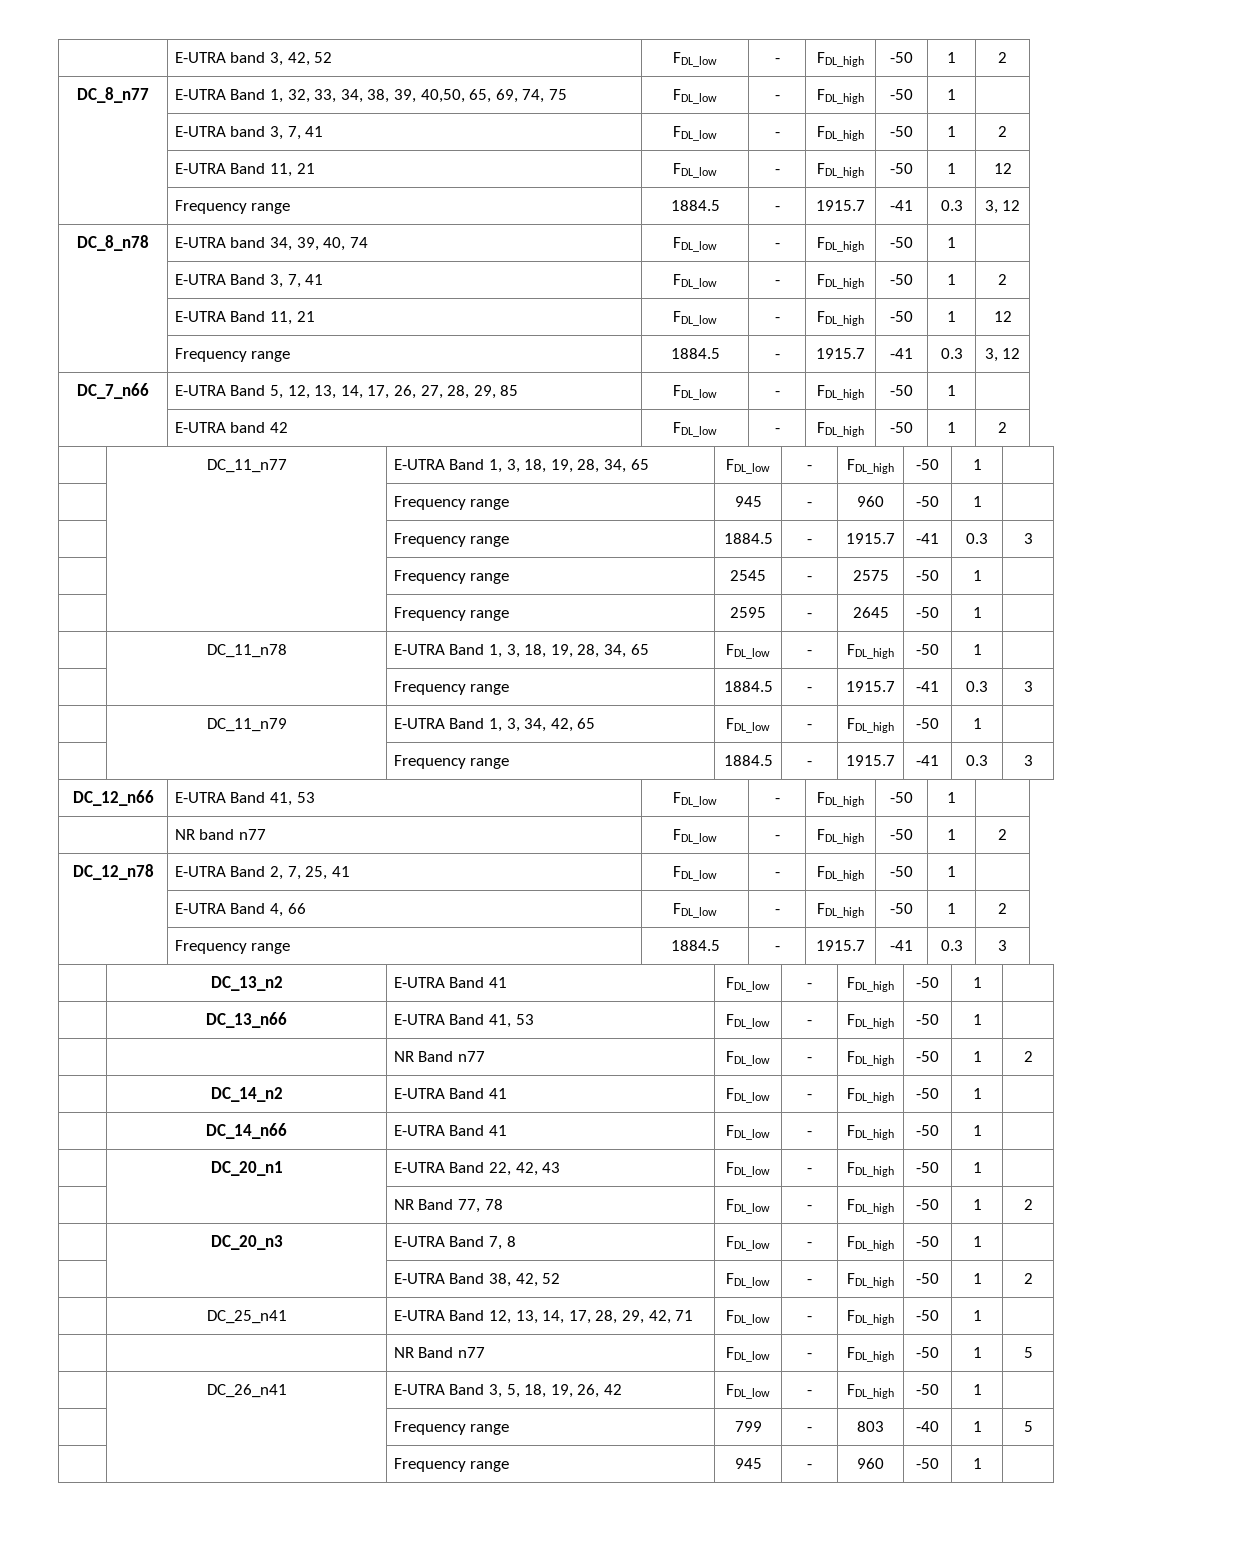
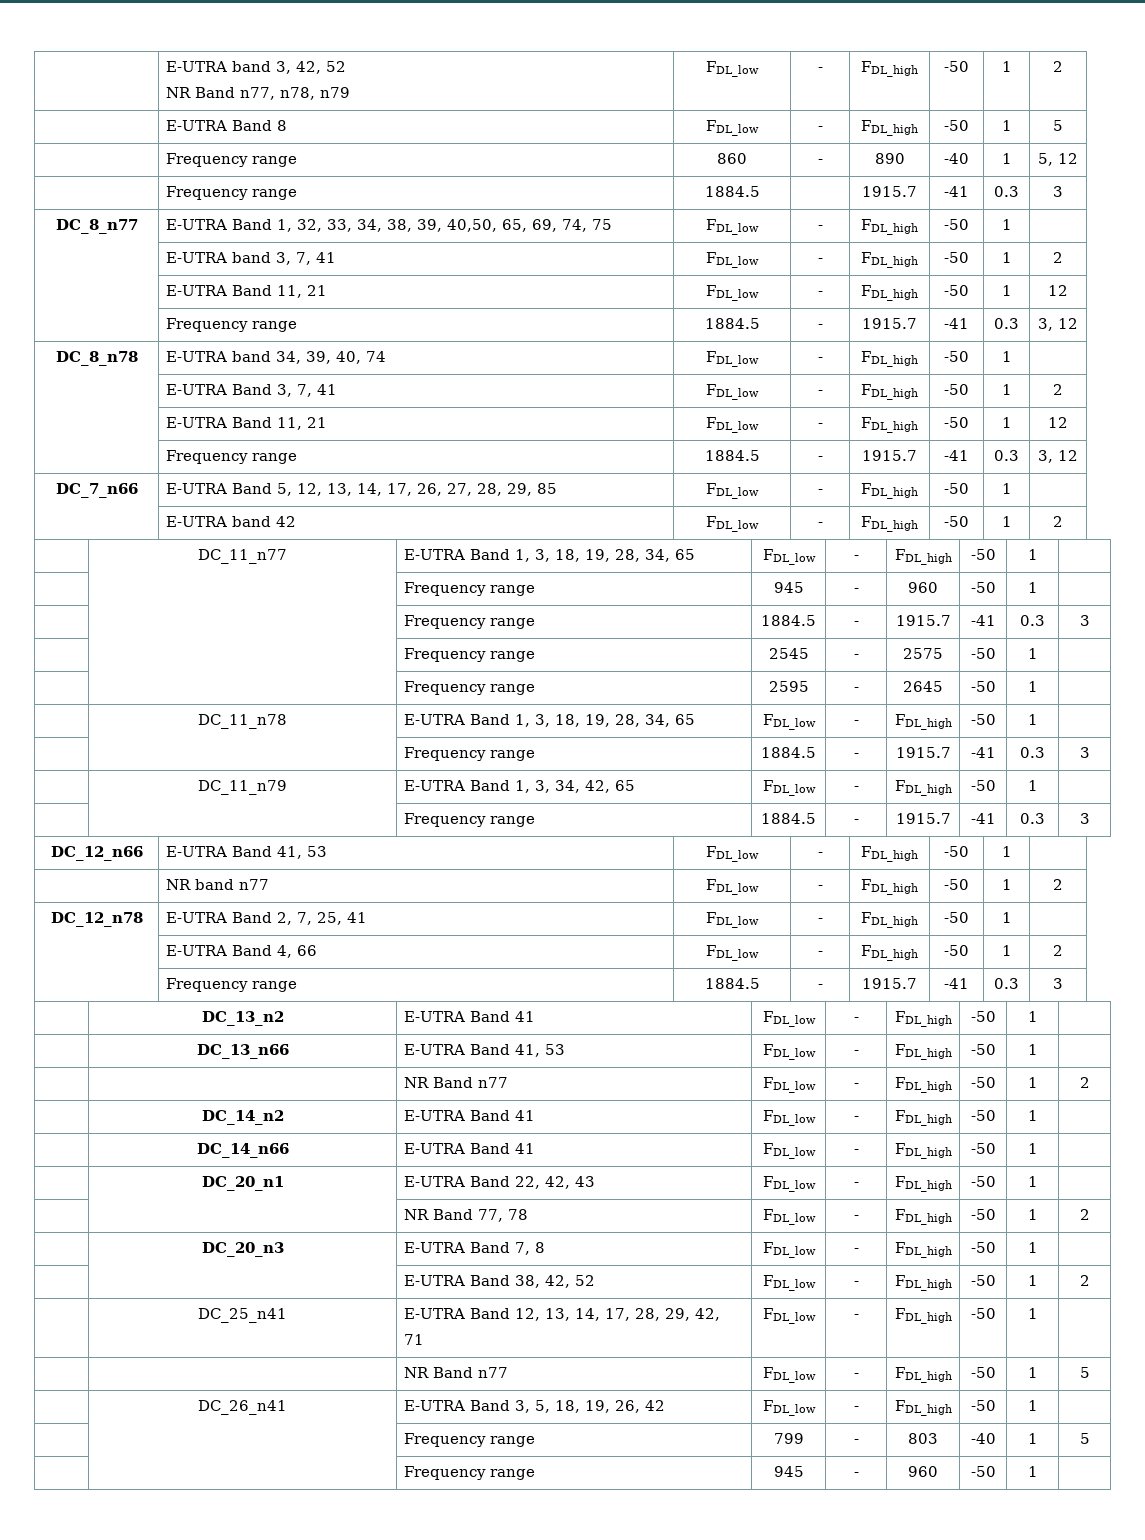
- | E-UTRA band 3, 42, 52 | FDL_low | - | FDL_high | -50 | 1 | 2
+ | E-UTRA band 3, 42, 52
+ NR Band n77, n78, n79 | FDL_low | - | FDL_high | -50 | 1 | 2
+ | E-UTRA Band 8 | FDL_low | - | FDL_high | -50 | 1 | 5
+ | Frequency range | 860 | - | 890 | -40 | 1 | 5, 12
+ | Frequency range | 1884.5 | | 1915.7 | -41 | 0.3 | 3

